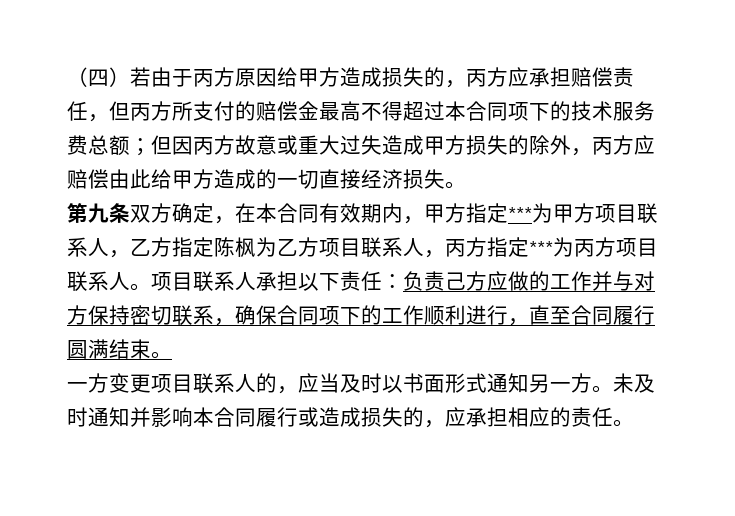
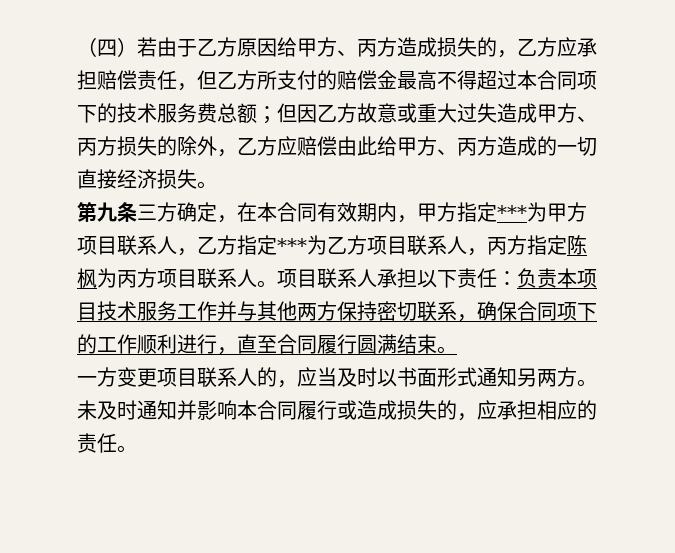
- （四）若由于丙方原因给甲方造成损失的，丙方应承担赔偿责任，但丙方所支付的赔偿金最高不得超过本合同项下的技术服务费总额；但因丙方故意或重大过失造成甲方损失的除外，丙方应赔偿由此给甲方造成的一切直接经济损失。
+ （四）若由于乙方原因给甲方、丙方造成损失的，乙方应承担赔偿责任，但乙方所支付的赔偿金最高不得超过本合同项下的技术服务费总额；但因乙方故意或重大过失造成甲方、丙方损失的除外，乙方应赔偿由此给甲方、丙方造成的一切直接经济损失。
- 第九条双方确定，在本合同有效期内，甲方指定***为甲方项目联系人，乙方指定陈枫为乙方项目联系人，丙方指定***为丙方项目联系人。
+ 第九条三方确定，在本合同有效期内，甲方指定***为甲方项目联系人，乙方指定***为乙方项目联系人，丙方指定陈枫为丙方项目联系人。
- 项目联系人承担以下责任：负责己方应做的工作并与对方保持密切联系，确保合同项下的工作顺利进行，直至合同履行圆满结束。
+ 项目联系人承担以下责任：负责本项目技术服务工作并与其他两方保持密切联系，确保合同项下的工作顺利进行，直至合同履行圆满结束。
- 一方变更项目联系人的，应当及时以书面形式通知另一方。
+ 一方变更项目联系人的，应当及时以书面形式通知另两方。

